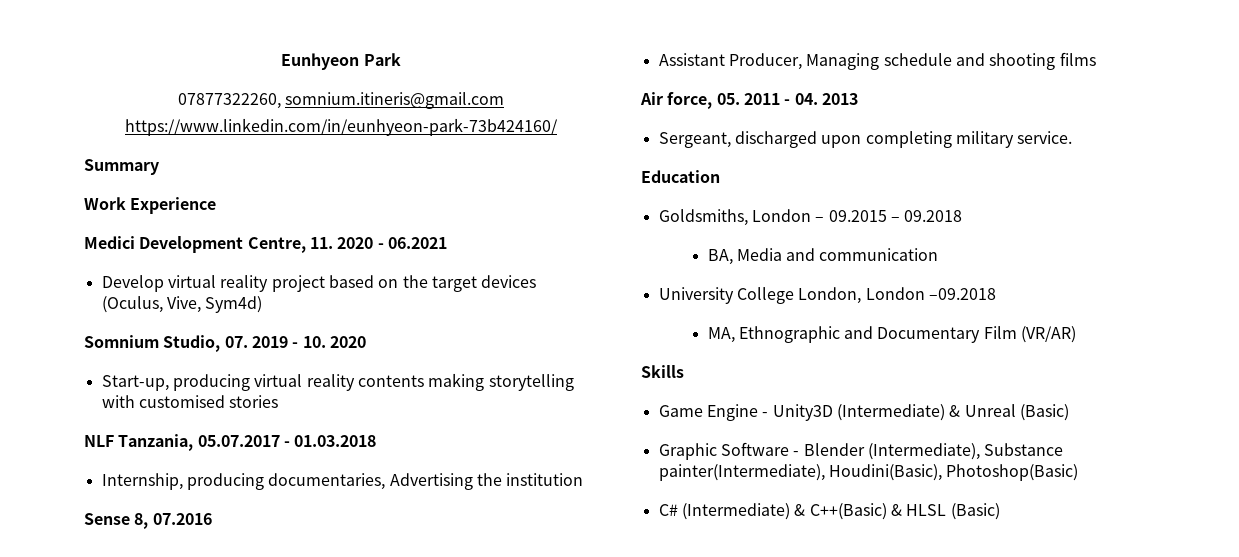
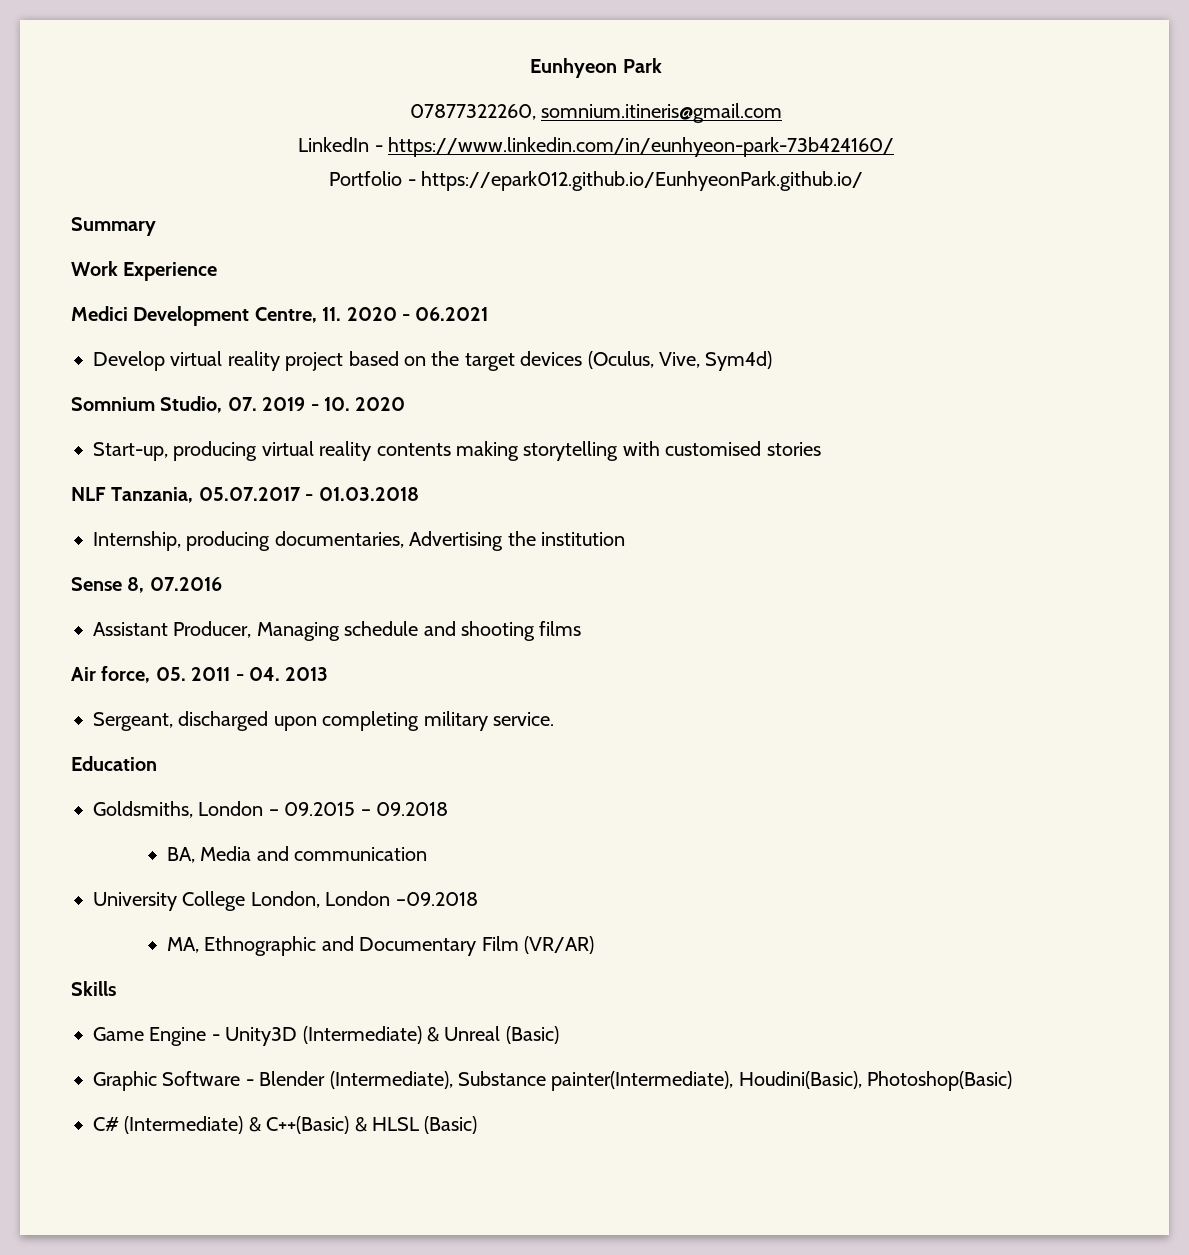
- https://www.linkedin.com/in/eunhyeon-park-73b424160/
+ LinkedIn - https://www.linkedin.com/in/eunhyeon-park-73b424160/
+ Portfolio - https://epark012.github.io/EunhyeonPark.github.io/

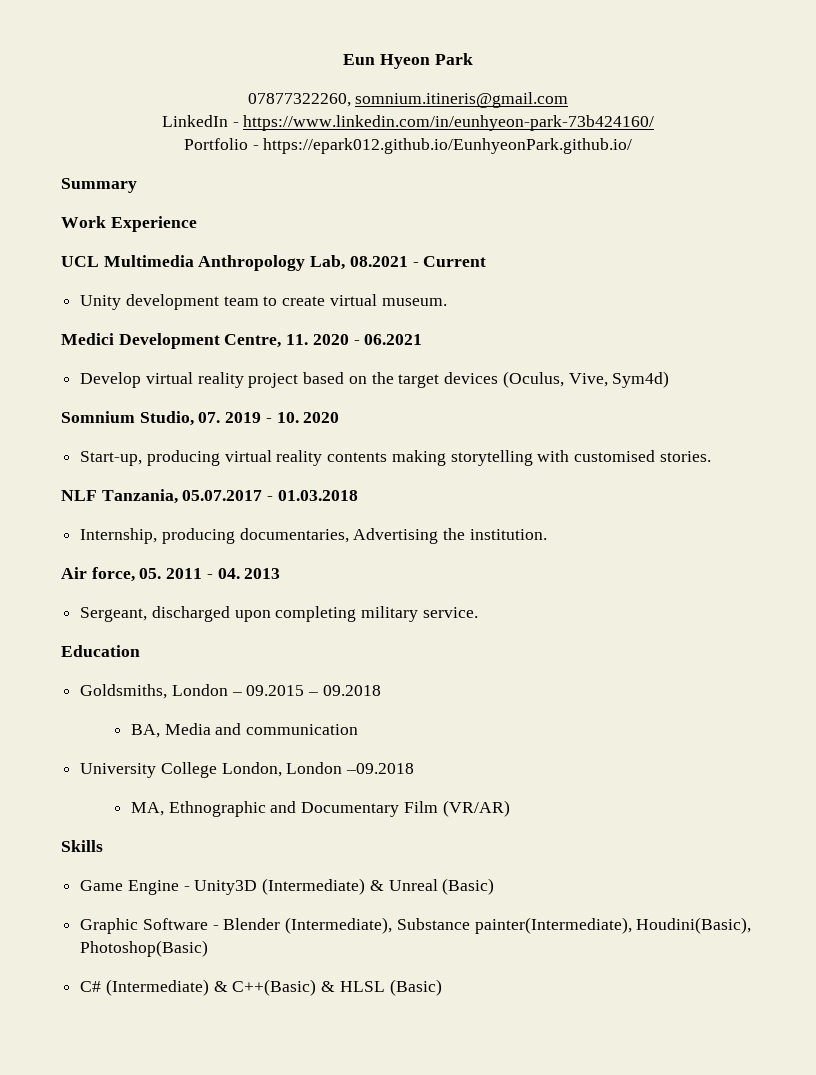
- Eunhyeon Park
+ Eun Hyeon Park
+ UCL Multimedia Anthropology Lab, 08.2021 - Current
+ Unity development team to create virtual museum.
- Start-up, producing virtual reality contents making storytelling with customised stories
+ Start-up, producing virtual reality contents making storytelling with customised stories.
- Internship, producing documentaries, Advertising the institution
- Sense 8, 07.2016
- Assistant Producer, Managing schedule and shooting films
+ Internship, producing documentaries, Advertising the institution.

